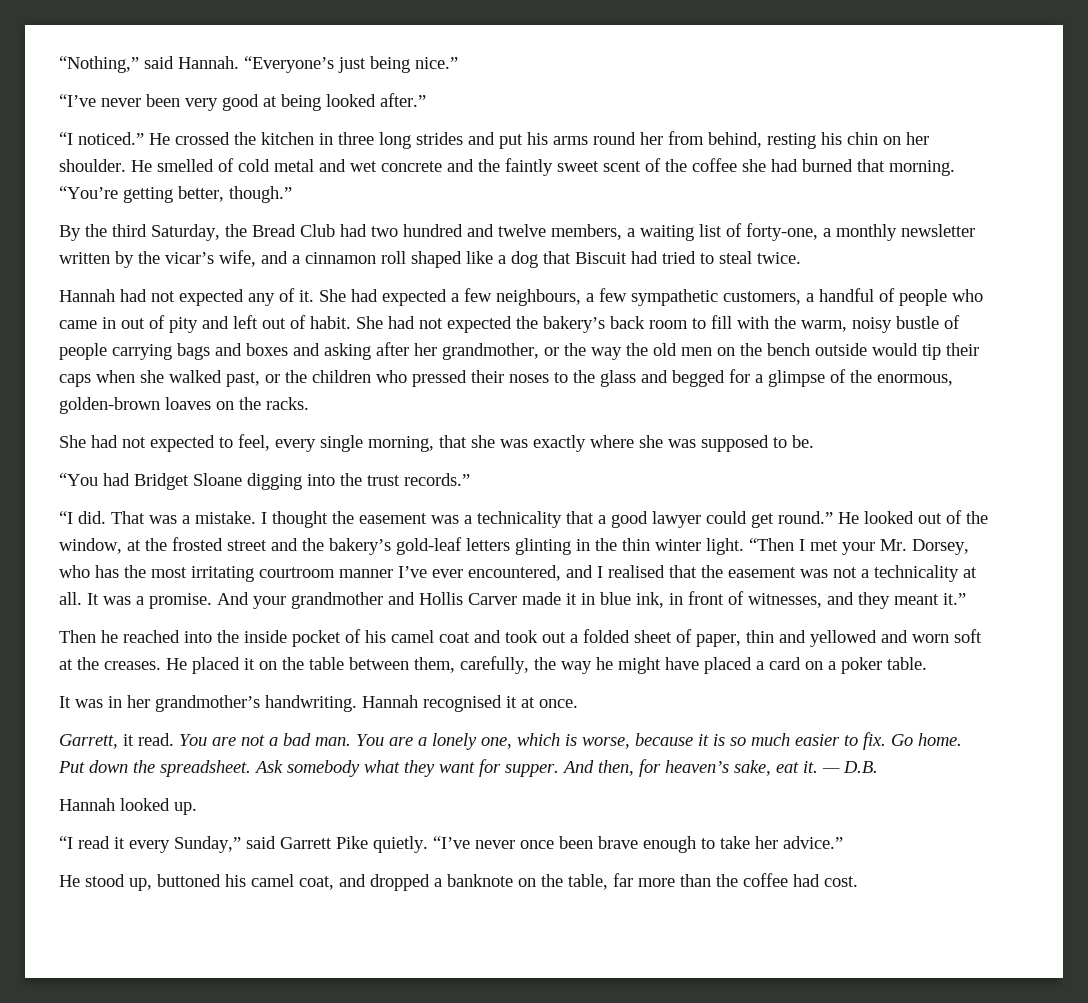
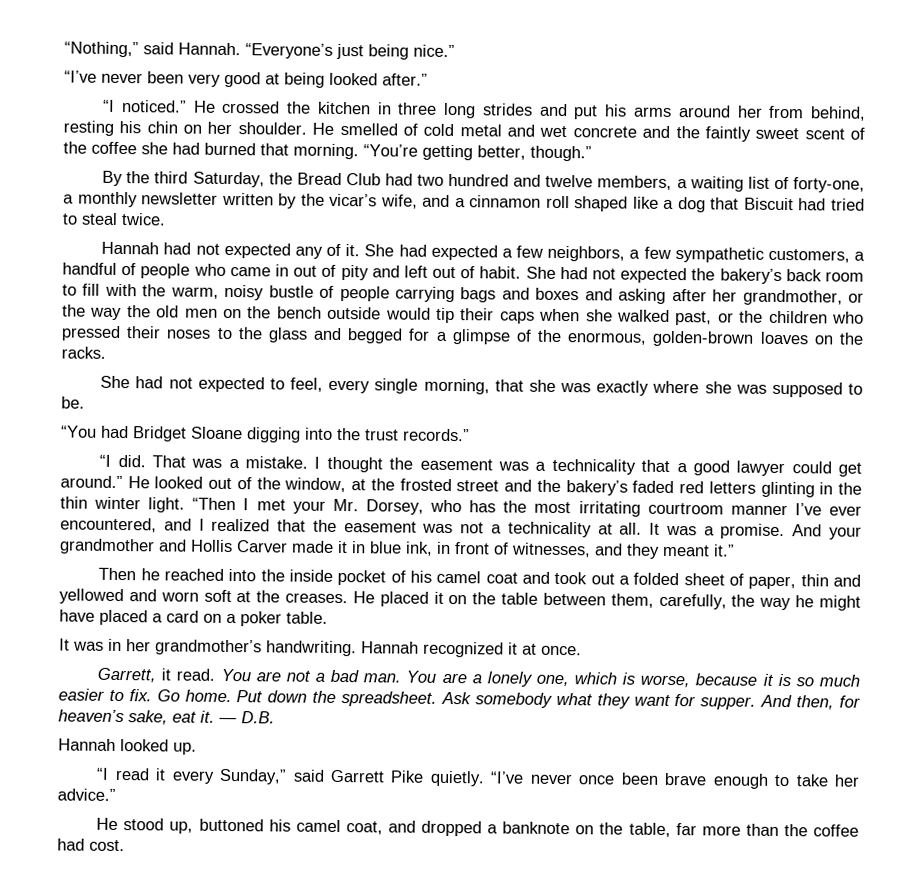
- He crossed the kitchen in three long strides and put his arms round her from behind, resting his chin on her shoulder.
+ He crossed the kitchen in three long strides and put his arms around her from behind, resting his chin on her shoulder.
- She had expected a few neighbours, a few sympathetic customers, a handful of people who came in out of pity and left out of habit.
+ She had expected a few neighbors, a few sympathetic customers, a handful of people who came in out of pity and left out of habit.
- I thought the easement was a technicality that a good lawyer could get round.”
+ I thought the easement was a technicality that a good lawyer could get around.”
- He looked out of the window, at the frosted street and the bakery’s gold-leaf letters glinting in the thin winter light.
+ He looked out of the window, at the frosted street and the bakery’s faded red letters glinting in the thin winter light.
- “Then I met your Mr. Dorsey, who has the most irritating courtroom manner I’ve ever encountered, and I realised that the easement was not a technicality at all.
+ “Then I met your Mr. Dorsey, who has the most irritating courtroom manner I’ve ever encountered, and I realized that the easement was not a technicality at all.
- Hannah recognised it at once.
+ Hannah recognized it at once.

